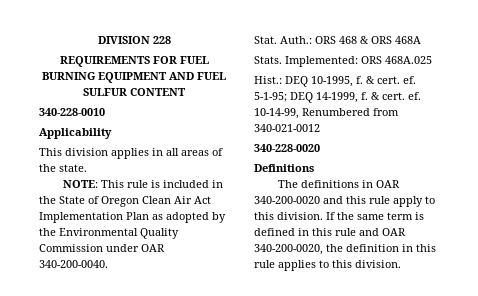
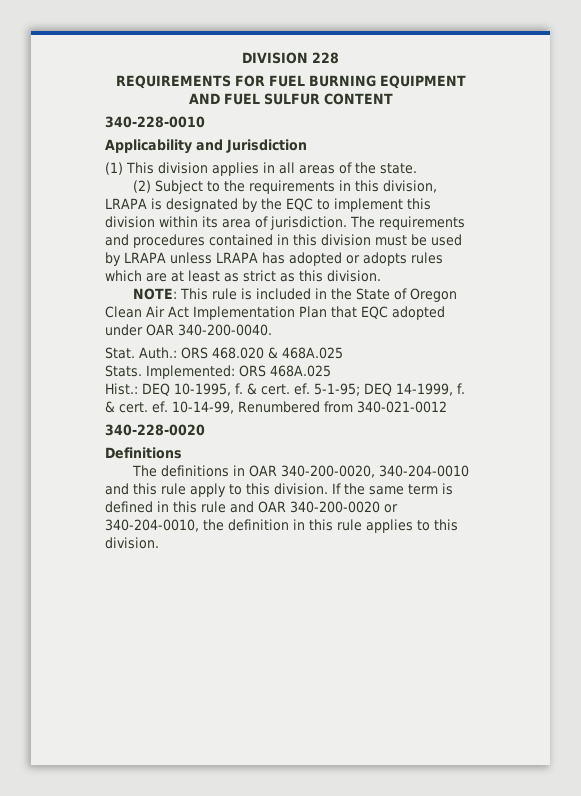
- Applicability
- This division applies in all areas of the state.
+ Applicability and Jurisdiction
+ (1) This division applies in all areas of the state.
+ (2) Subject to the requirements in this division, LRAPA is designated by the EQC to implement this division within its area of jurisdiction. The requirements and procedures contained in this division must be used by LRAPA unless LRAPA has adopted or adopts rules which are at least as strict as this division.
- NOTE: This rule is included in the State of Oregon Clean Air Act Implementation Plan as adopted by the Environmental Quality Commission under OAR 340-200-0040.
+ NOTE: This rule is included in the State of Oregon Clean Air Act Implementation Plan that EQC adopted under OAR 340-200-0040.
- Auth.: ORS 468 & ORS 468A
+ Auth.: ORS 468.020 & 468A.025
- The definitions in OAR 340-200-0020 and this rule apply to this division.
+ The definitions in OAR 340-200-0020, 340-204-0010 and this rule apply to this division.
- If the same term is defined in this rule and OAR 340-200-0020, the definition in this rule applies to this division.
+ If the same term is defined in this rule and OAR 340-200-0020 or 340-204-0010, the definition in this rule applies to this division.

